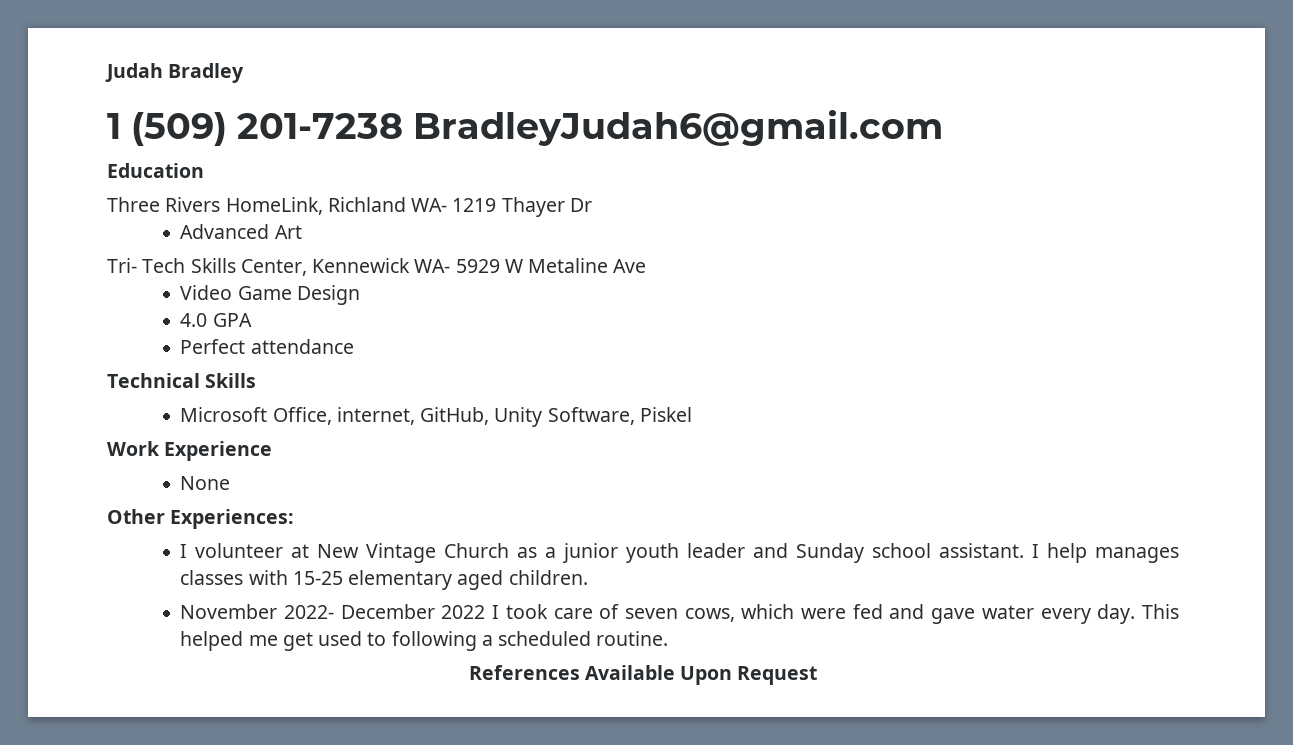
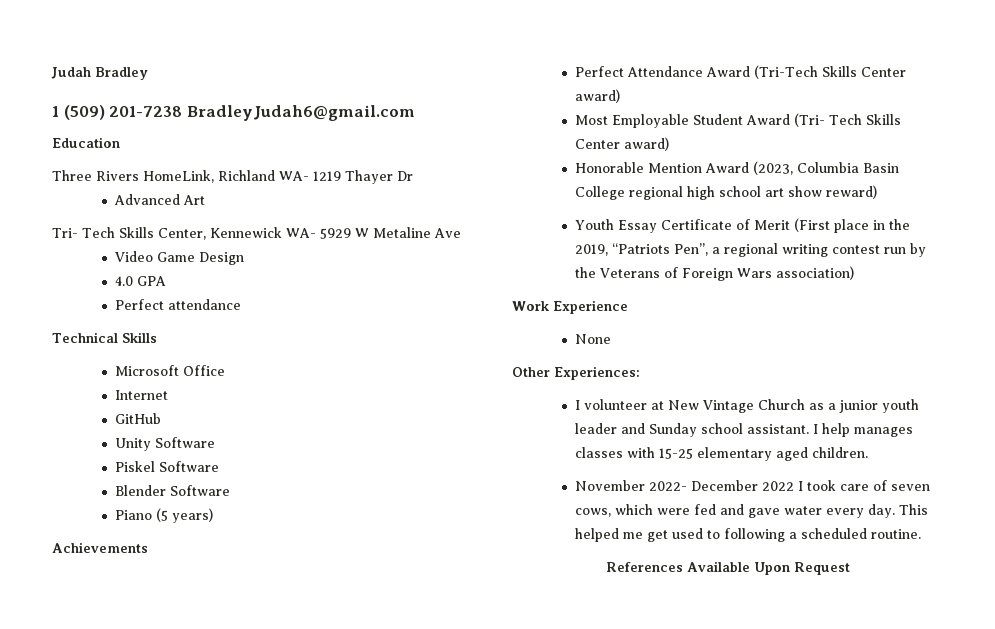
- Microsoft Office, internet, GitHub, Unity Software, Piskel
+ Microsoft Office
+ Internet
+ GitHub
+ Unity Software
+ Piskel Software
+ Blender Software
+ Piano (5 years)
+ Achievements
+ Perfect Attendance Award (Tri-Tech Skills Center award)
+ Most Employable Student Award (Tri- Tech Skills Center award)
+ Honorable Mention Award (2023, Columbia Basin College regional high school art show reward)
+ Youth Essay Certificate of Merit (First place in the 2019, “Patriots Pen”, a regional writing contest run by the Veterans of Foreign Wars association)

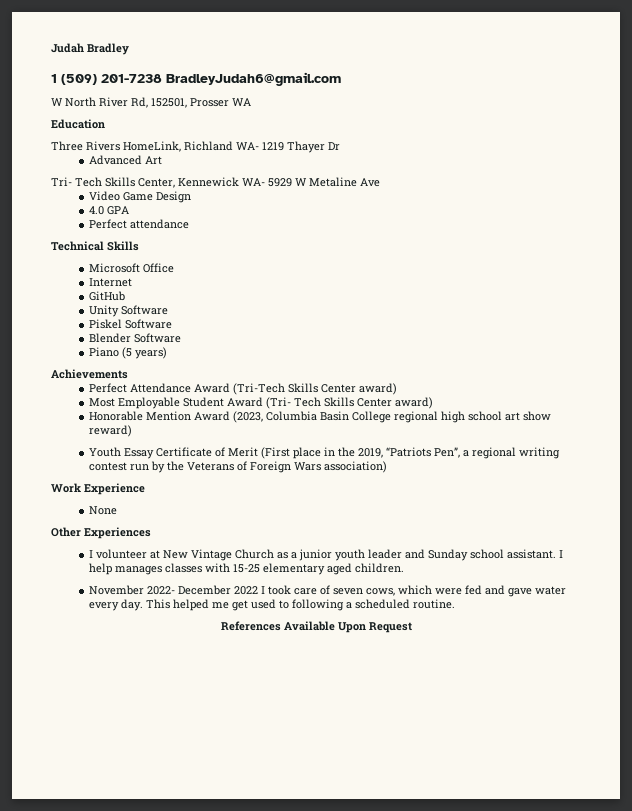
+ W North River Rd, 152501, Prosser WA
- Other Experiences:
+ Other Experiences

